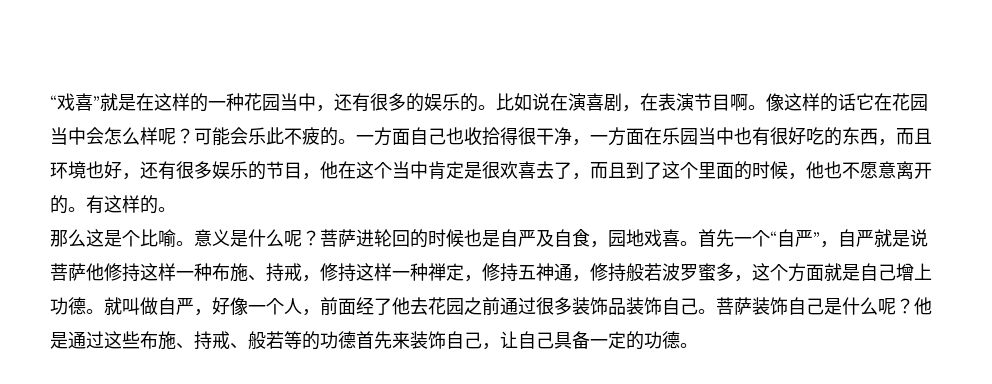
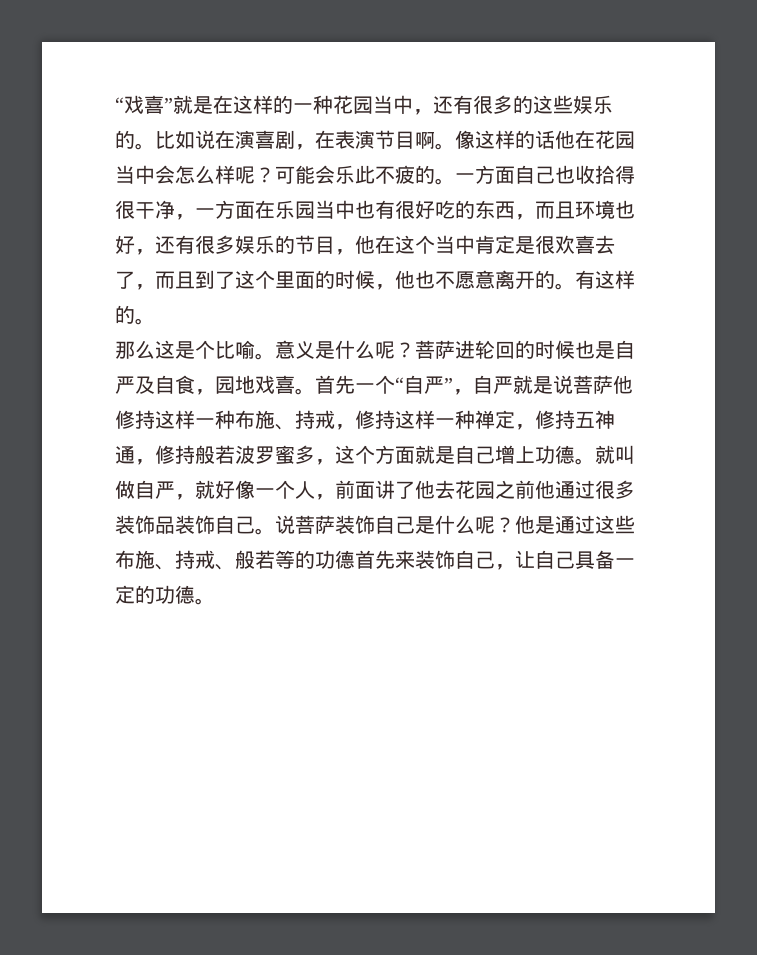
- “戏喜”就是在这样的一种花园当中，还有很多的娱乐的。
+ “戏喜”就是在这样的一种花园当中，还有很多的这些娱乐的。
- 像这样的话它在花园当中会怎么样呢？
+ 像这样的话他在花园当中会怎么样呢？
- 就叫做自严，好像一个人，前面经了他去花园之前通过很多装饰品装饰自己。
+ 就叫做自严，就好像一个人，前面讲了他去花园之前他通过很多装饰品装饰自己。
- 菩萨装饰自己是什么呢？
+ 说菩萨装饰自己是什么呢？

